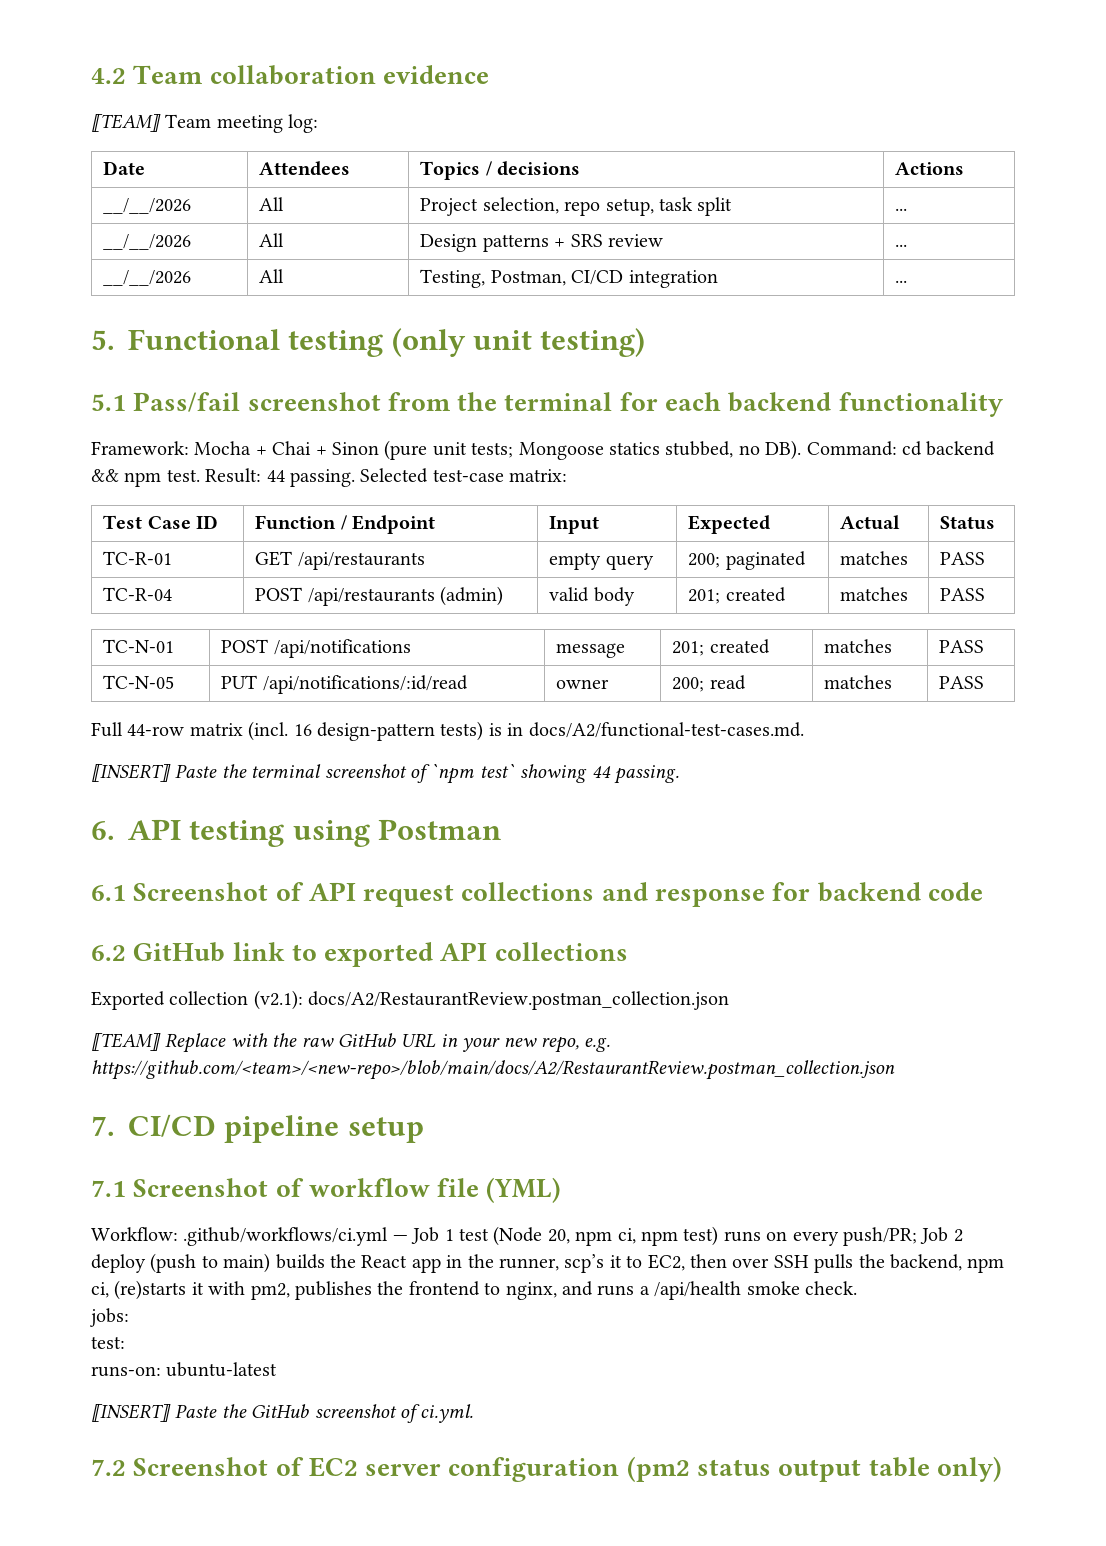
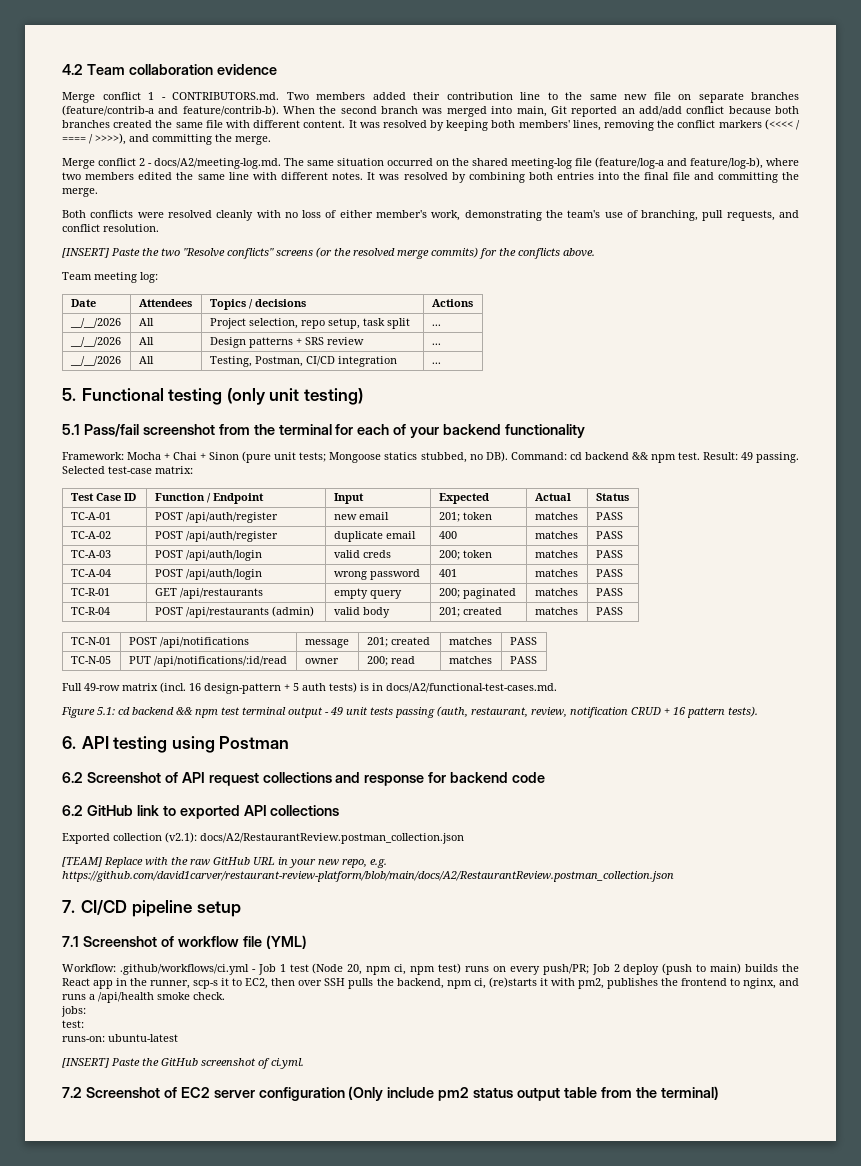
- ⟦TEAM⟧ Team meeting log:
+ Merge conflict 1 - CONTRIBUTORS.md. Two members added their contribution line to the same new file on separate branches (feature/contrib-a and feature/contrib-b). When the second branch was merged into main, Git reported an add/add conflict because both branches created the same file with different content. It was resolved by keeping both members' lines, removing the conflict markers (<<<< / ==== / >>>>), and committing the merge.
+ Merge conflict 2 - docs/A2/meeting-log.md. The same situation occurred on the shared meeting-log file (feature/log-a and feature/log-b), where two members edited the same line with different notes. It was resolved by combining both entries into the final file and committing the merge.
+ Both conflicts were resolved cleanly with no loss of either member's work, demonstrating the team's use of branching, pull requests, and conflict resolution.
+ [INSERT] Paste the two "Resolve conflicts" screens (or the resolved merge commits) for the conflicts above.
+ Team meeting log:
- 5.1 Pass/fail screenshot from the terminal for each backend functionality
+ 5.1 Pass/fail screenshot from the terminal for each of your backend functionality
- Result: 44 passing.
+ Result: 49 passing.
+ TC-A-01 | POST /api/auth/register | new email | 201; token | matches | PASS
+ TC-A-02 | POST /api/auth/register | duplicate email | 400 | matches | PASS
+ TC-A-03 | POST /api/auth/login | valid creds | 200; token | matches | PASS
+ TC-A-04 | POST /api/auth/login | wrong password | 401 | matches | PASS
- Full 44-row matrix (incl. 16 design-pattern tests) is in docs/A2/functional-test-cases.md.
+ Full 49-row matrix (incl. 16 design-pattern + 5 auth tests) is in docs/A2/functional-test-cases.md.
- ⟦INSERT⟧ Paste the terminal screenshot of `npm test` showing 44 passing.
+ Figure 5.1: cd backend && npm test terminal output - 49 unit tests passing (auth, restaurant, review, notification CRUD + 16 pattern tests).
- 6.1 Screenshot of API request collections and response for backend code
+ 6.2 Screenshot of API request collections and response for backend code
- ⟦TEAM⟧ Replace with the raw GitHub URL in your new repo, e.g. https://github.com/<team>/<new-repo>/blob/main/docs/A2/RestaurantReview.postman_collection.json
+ [TEAM] Replace with the raw GitHub URL in your new repo, e.g. https://github.com/david1carver/restaurant-review-platform/blob/main/docs/A2/RestaurantReview.postman_collection.json
- Workflow: .github/workflows/ci.yml — Job 1 test (Node 20, npm ci, npm test) runs on every push/PR; Job 2 deploy (push to main) builds the React app in the runner, scp’s it to EC2, then over SSH pulls the backend, npm ci, (re)starts it with pm2, publishes the frontend to nginx, and runs a /api/health smoke check.
+ Workflow: .github/workflows/ci.yml - Job 1 test (Node 20, npm ci, npm test) runs on every push/PR; Job 2 deploy (push to main) builds the React app in the runner, scp-s it to EC2, then over SSH pulls the backend, npm ci, (re)starts it with pm2, publishes the frontend to nginx, and runs a /api/health smoke check.
- ⟦INSERT⟧ Paste the GitHub screenshot of ci.yml.
+ [INSERT] Paste the GitHub screenshot of ci.yml.
- 7.2 Screenshot of EC2 server configuration (pm2 status output table only)
+ 7.2 Screenshot of EC2 server configuration (Only include pm2 status output table from the terminal)

